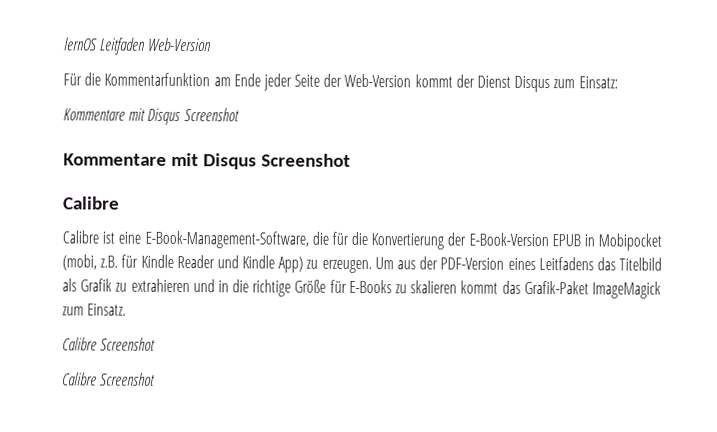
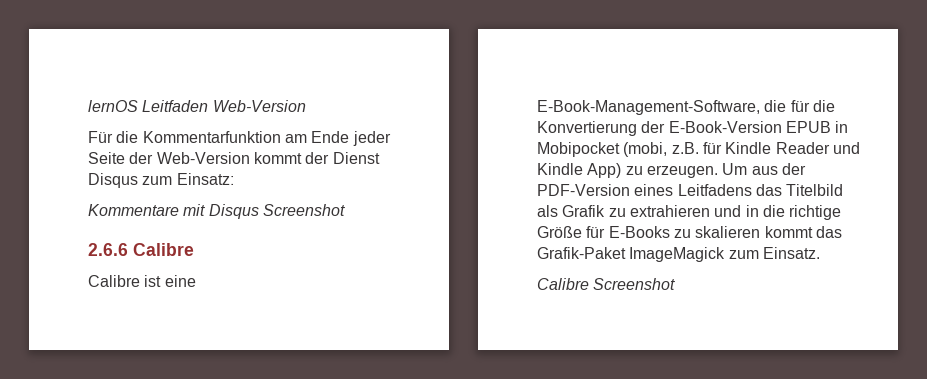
  Für die Kommentarfunktion am Ende jeder Seite der Web-Version kommt der Dienst Disqus zum Einsatz:
  Kommentare mit Disqus Screenshot
- Kommentare mit Disqus Screenshot
- Calibre
+ 2.6.6 Calibre
  Um aus der PDF-Version eines Leitfadens das Titelbild als Grafik zu extrahieren und in die richtige Größe für E-Books zu skalieren kommt das Grafik-Paket ImageMagick zum Einsatz.
- Calibre Screenshot

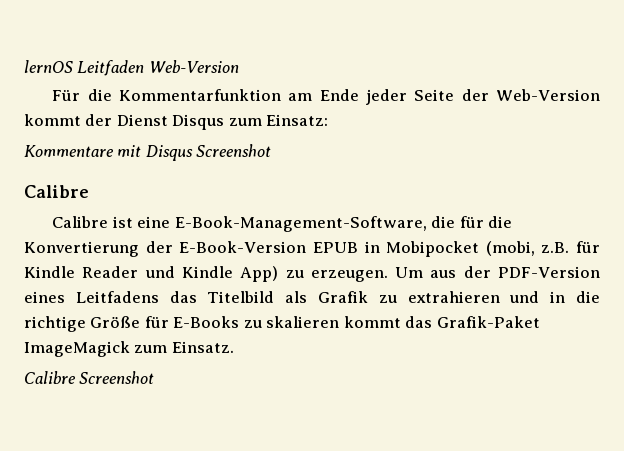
  Kommentare mit Disqus Screenshot
- 2.6.6 Calibre
+ Calibre

